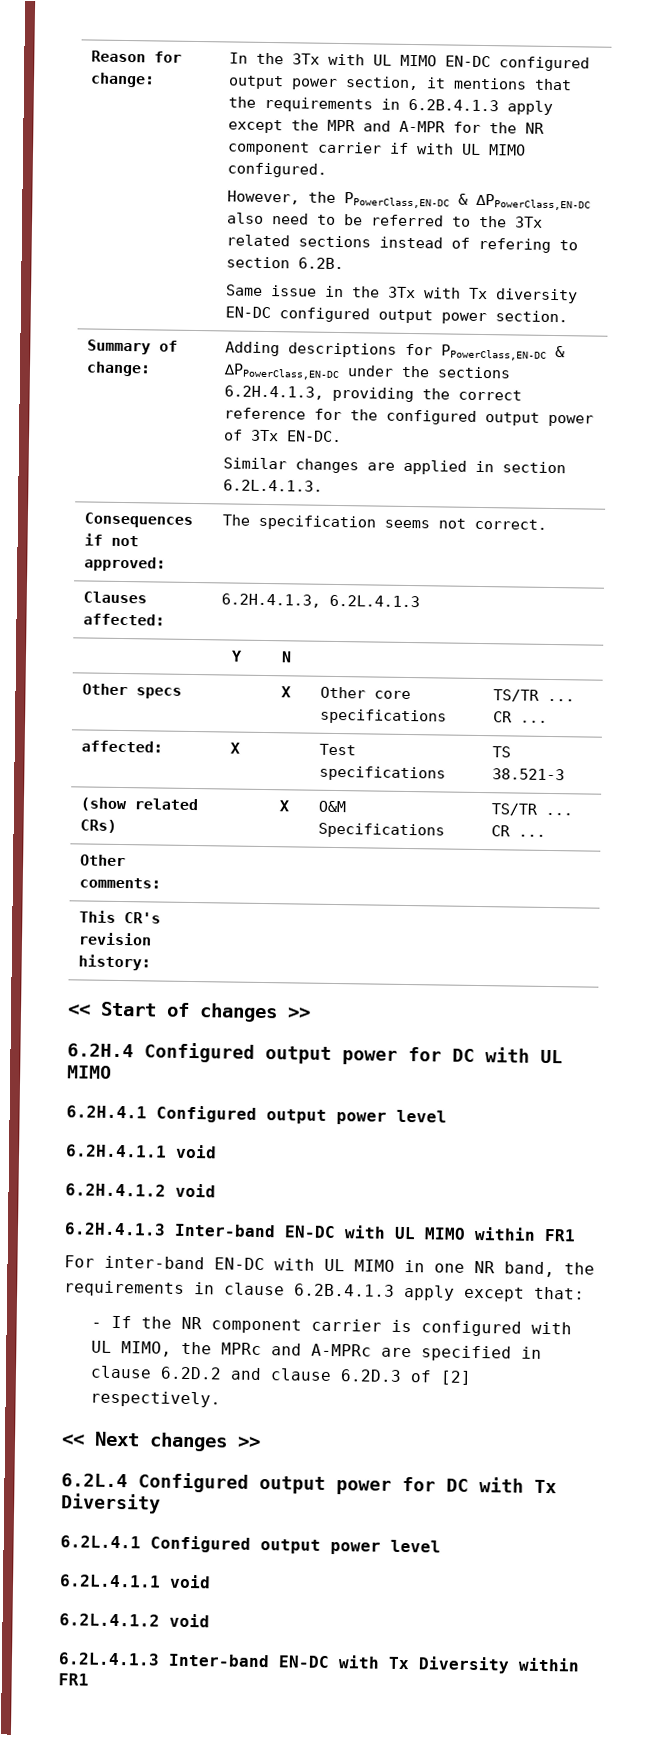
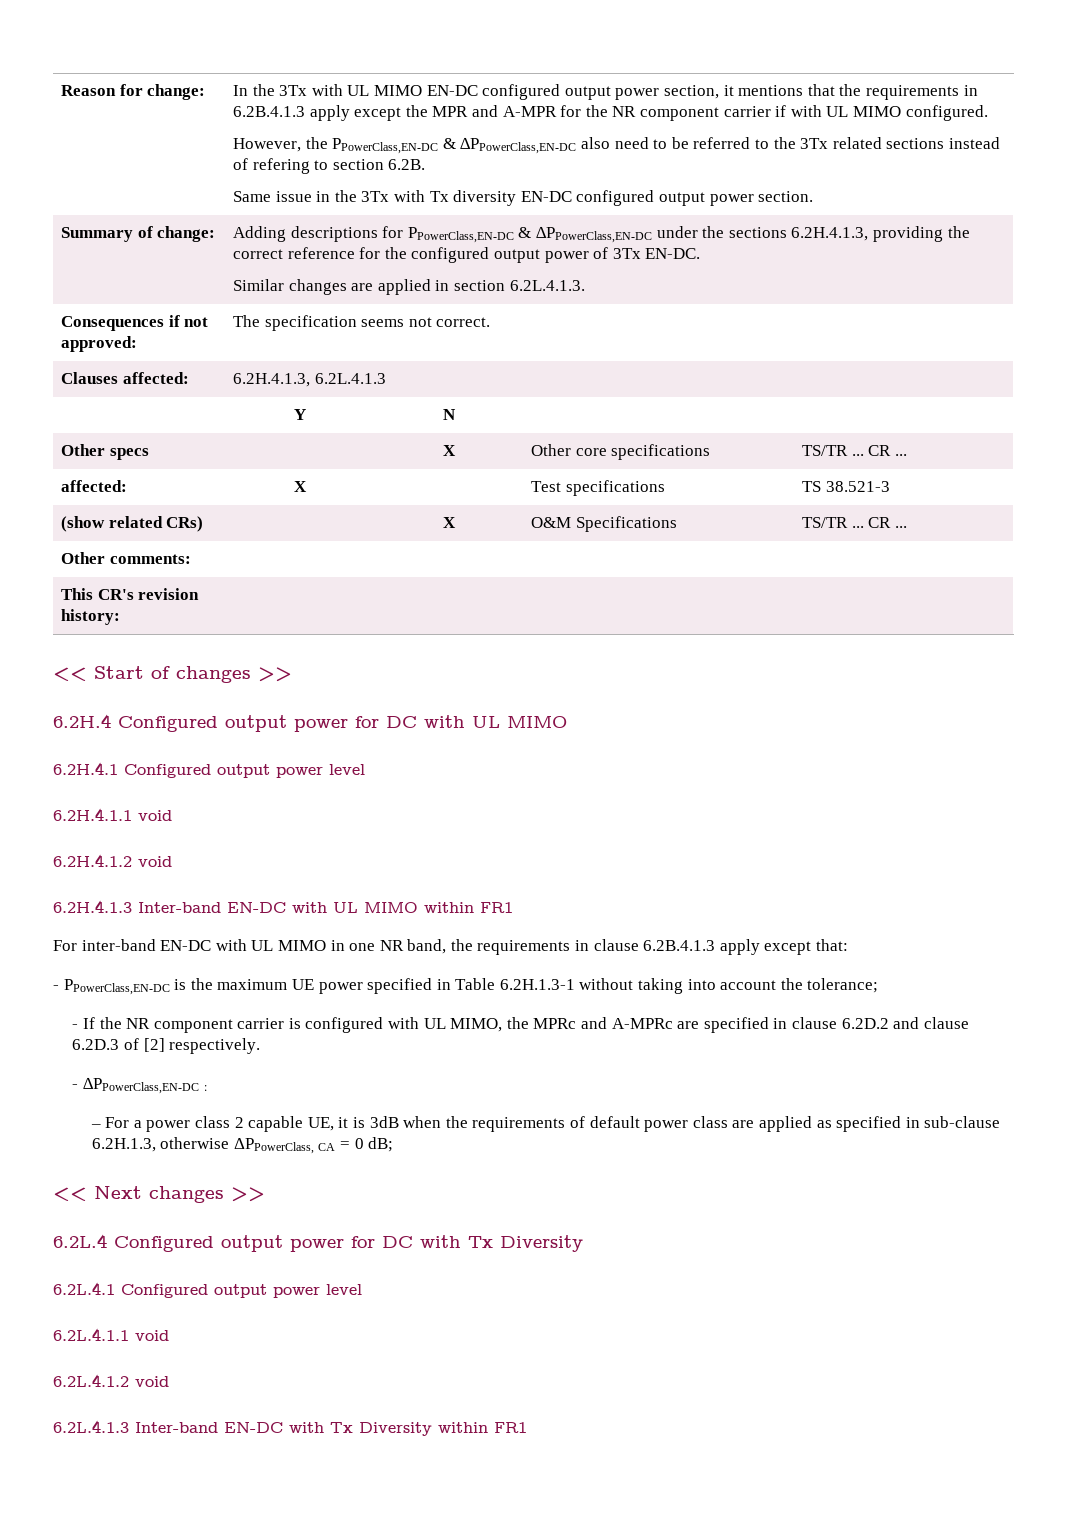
+ - PPowerClass,EN-DC is the maximum UE power specified in Table 6.2H.1.3-1 without taking into account the tolerance;
+ - ∆PPowerClass,EN-DC :
+ – For a power class 2 capable UE, it is 3dB when the requirements of default power class are applied as specified in sub-clause 6.2H.1.3, otherwise ΔPPowerClass, CA = 0 dB;

